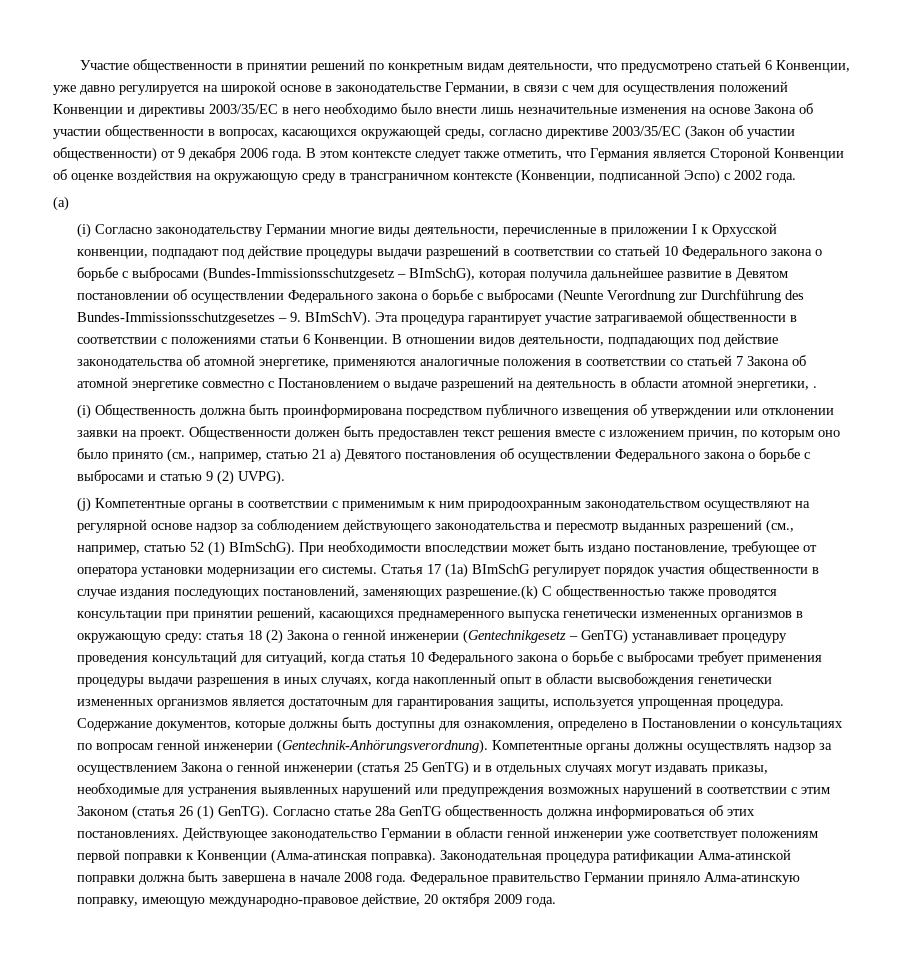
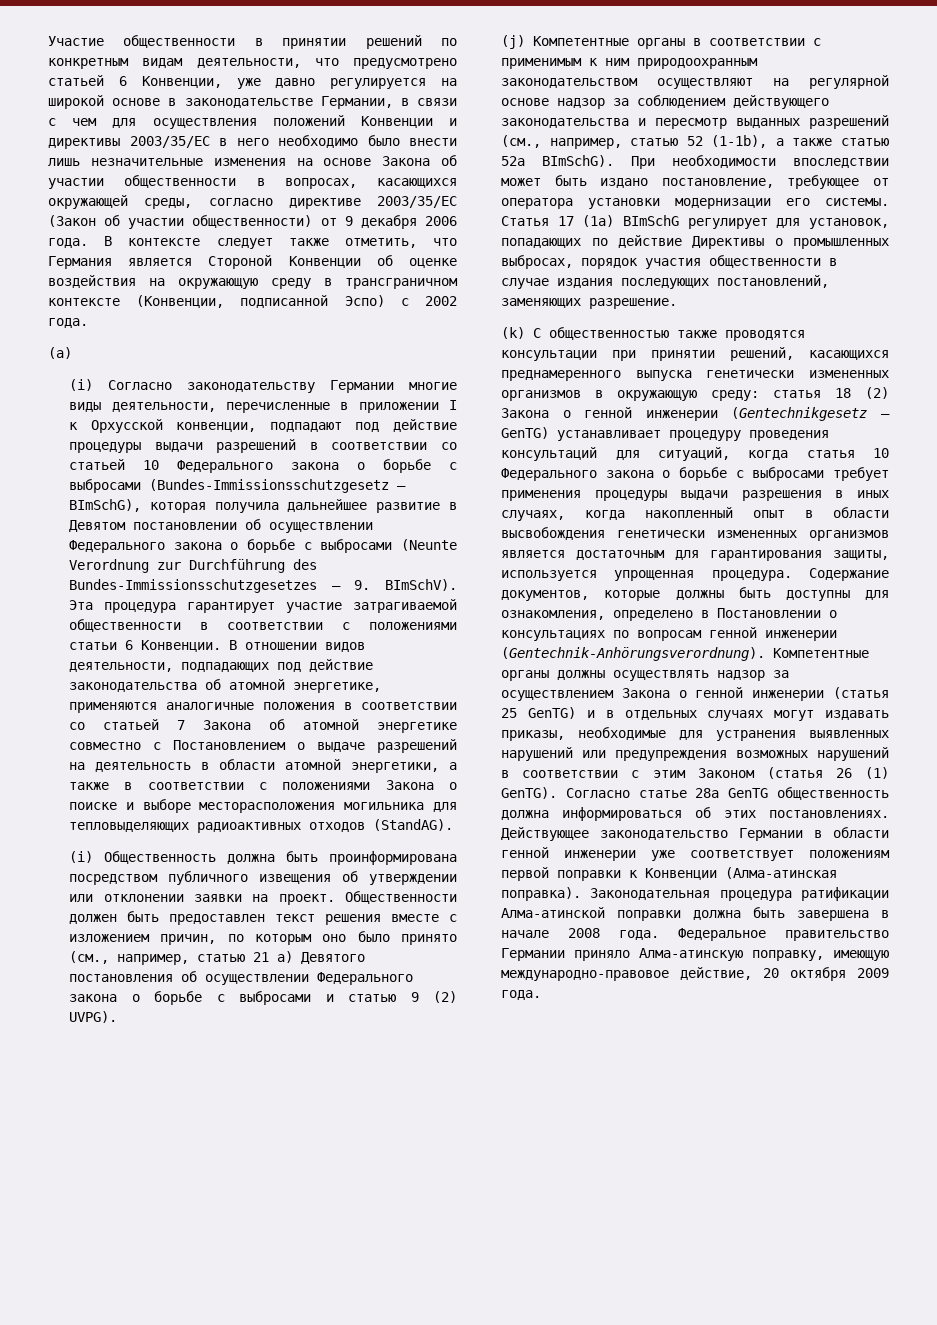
- В этом контексте следует также отметить, что Германия является Стороной Конвенции об оценке воздействия на окружающую среду в трансграничном контексте (Конвенции, подписанной Эспо) с 2002 года.
+ В контексте следует также отметить, что Германия является Стороной Конвенции об оценке воздействия на окружающую среду в трансграничном контексте (Конвенции, подписанной Эспо) с 2002 года.
- В отношении видов деятельности, подпадающих под действие законодательства об атомной энергетике, применяются аналогичные положения в соответствии со статьей 7 Закона об атомной энергетике совместно с Постановлением о выдаче разрешений на деятельность в области атомной энергетики, .
+ В отношении видов деятельности, подпадающих под действие законодательства об атомной энергетике, применяются аналогичные положения в соответствии со статьей 7 Закона об атомной энергетике совместно с Постановлением о выдаче разрешений на деятельность в области атомной энергетики, а также в соответствии с положениями Закона о поиске и выборе месторасположения могильника для тепловыделяющих радиоактивных отходов (StandAG).
- (j) Компетентные органы в соответствии с применимым к ним природоохранным законодательством осуществляют на регулярной основе надзор за соблюдением действующего законодательства и пересмотр выданных разрешений (см., например, статью 52 (1) BImSchG).
+ (j) Компетентные органы в соответствии с применимым к ним природоохранным законодательством осуществляют на регулярной основе надзор за соблюдением действующего законодательства и пересмотр выданных разрешений (см., например, статью 52 (1-1b), а также статью 52а BImSchG).
- Статья 17 (1а) BImSchG регулирует порядок участия общественности в случае издания последующих постановлений, заменяющих разрешение.(k) С общественностью также проводятся консультации при принятии решений, касающихся преднамеренного выпуска генетически измененных организмов в окружающую среду:
+ Статья 17 (1а) BImSchG регулирует для установок, попадающих по действие Директивы о промышленных выбросах, порядок участия общественности в случае издания последующих постановлений, заменяющих разрешение.
+ (k) С общественностью также проводятся консультации при принятии решений, касающихся преднамеренного выпуска генетически измененных организмов в окружающую среду:

